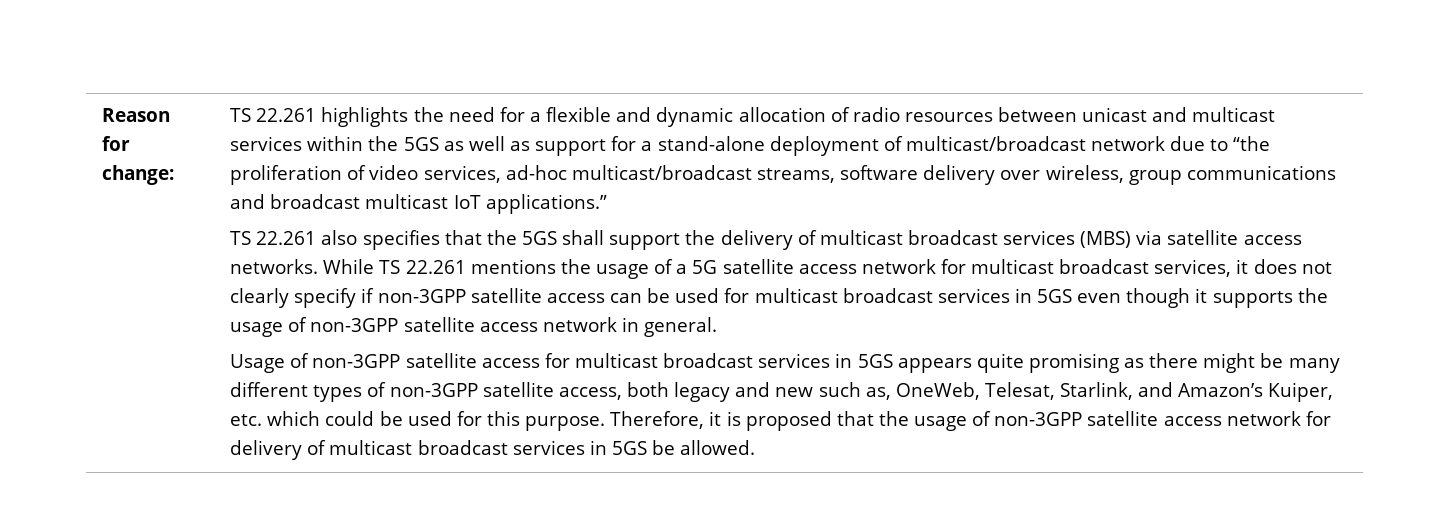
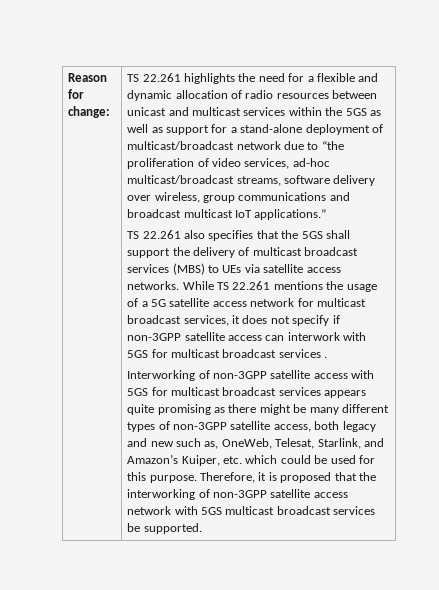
- TS 22.261 also specifies that the 5GS shall support the delivery of multicast broadcast services (MBS) via satellite access networks.
+ TS 22.261 also specifies that the 5GS shall support the delivery of multicast broadcast services (MBS) to UEs via satellite access networks.
- While TS 22.261 mentions the usage of a 5G satellite access network for multicast broadcast services, it does not clearly specify if non-3GPP satellite access can be used for multicast broadcast services in 5GS even though it supports the usage of non-3GPP satellite access network in general.
- Usage of non-3GPP satellite access for multicast broadcast services in 5GS appears quite promising as there might be many different types of non-3GPP satellite access, both legacy and new such as, OneWeb, Telesat, Starlink, and Amazon’s Kuiper, etc. which could be used for this purpose.
+ While TS 22.261 mentions the usage of a 5G satellite access network for multicast broadcast services, it does not specify if non-3GPP satellite access can interwork with 5GS for multicast broadcast services .
+ Interworking of non-3GPP satellite access with 5GS for multicast broadcast services appears quite promising as there might be many different types of non-3GPP satellite access, both legacy and new such as, OneWeb, Telesat, Starlink, and Amazon’s Kuiper, etc. which could be used for this purpose.
- Therefore, it is proposed that the usage of non-3GPP satellite access network for delivery of multicast broadcast services in 5GS be allowed.
+ Therefore, it is proposed that the interworking of non-3GPP satellite access network with 5GS multicast broadcast services be supported.

